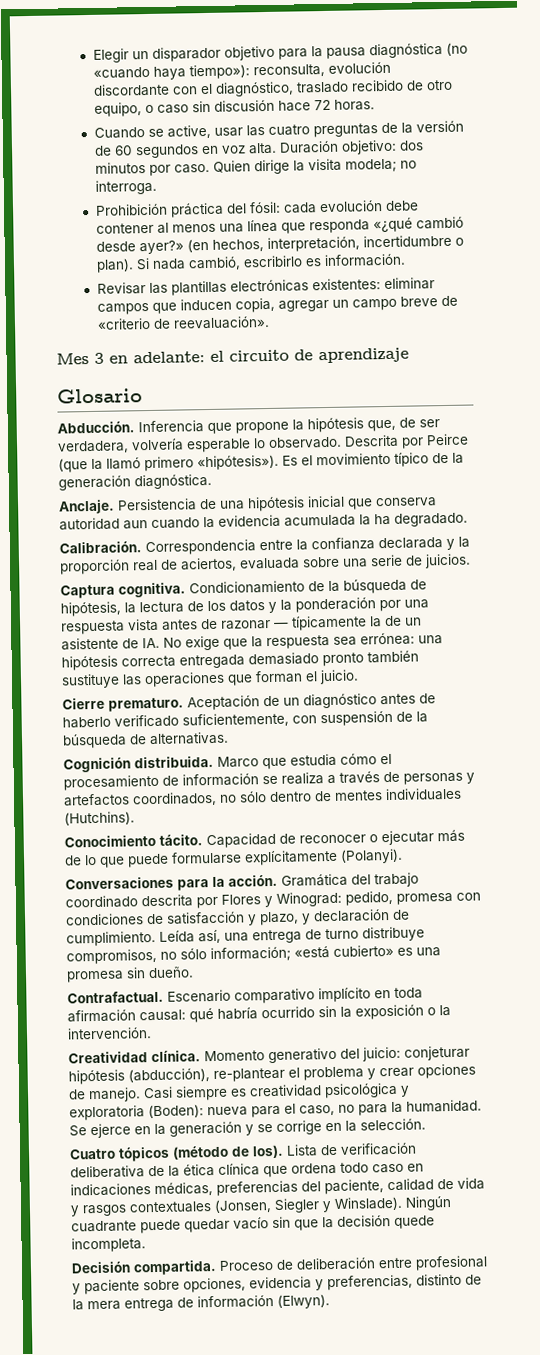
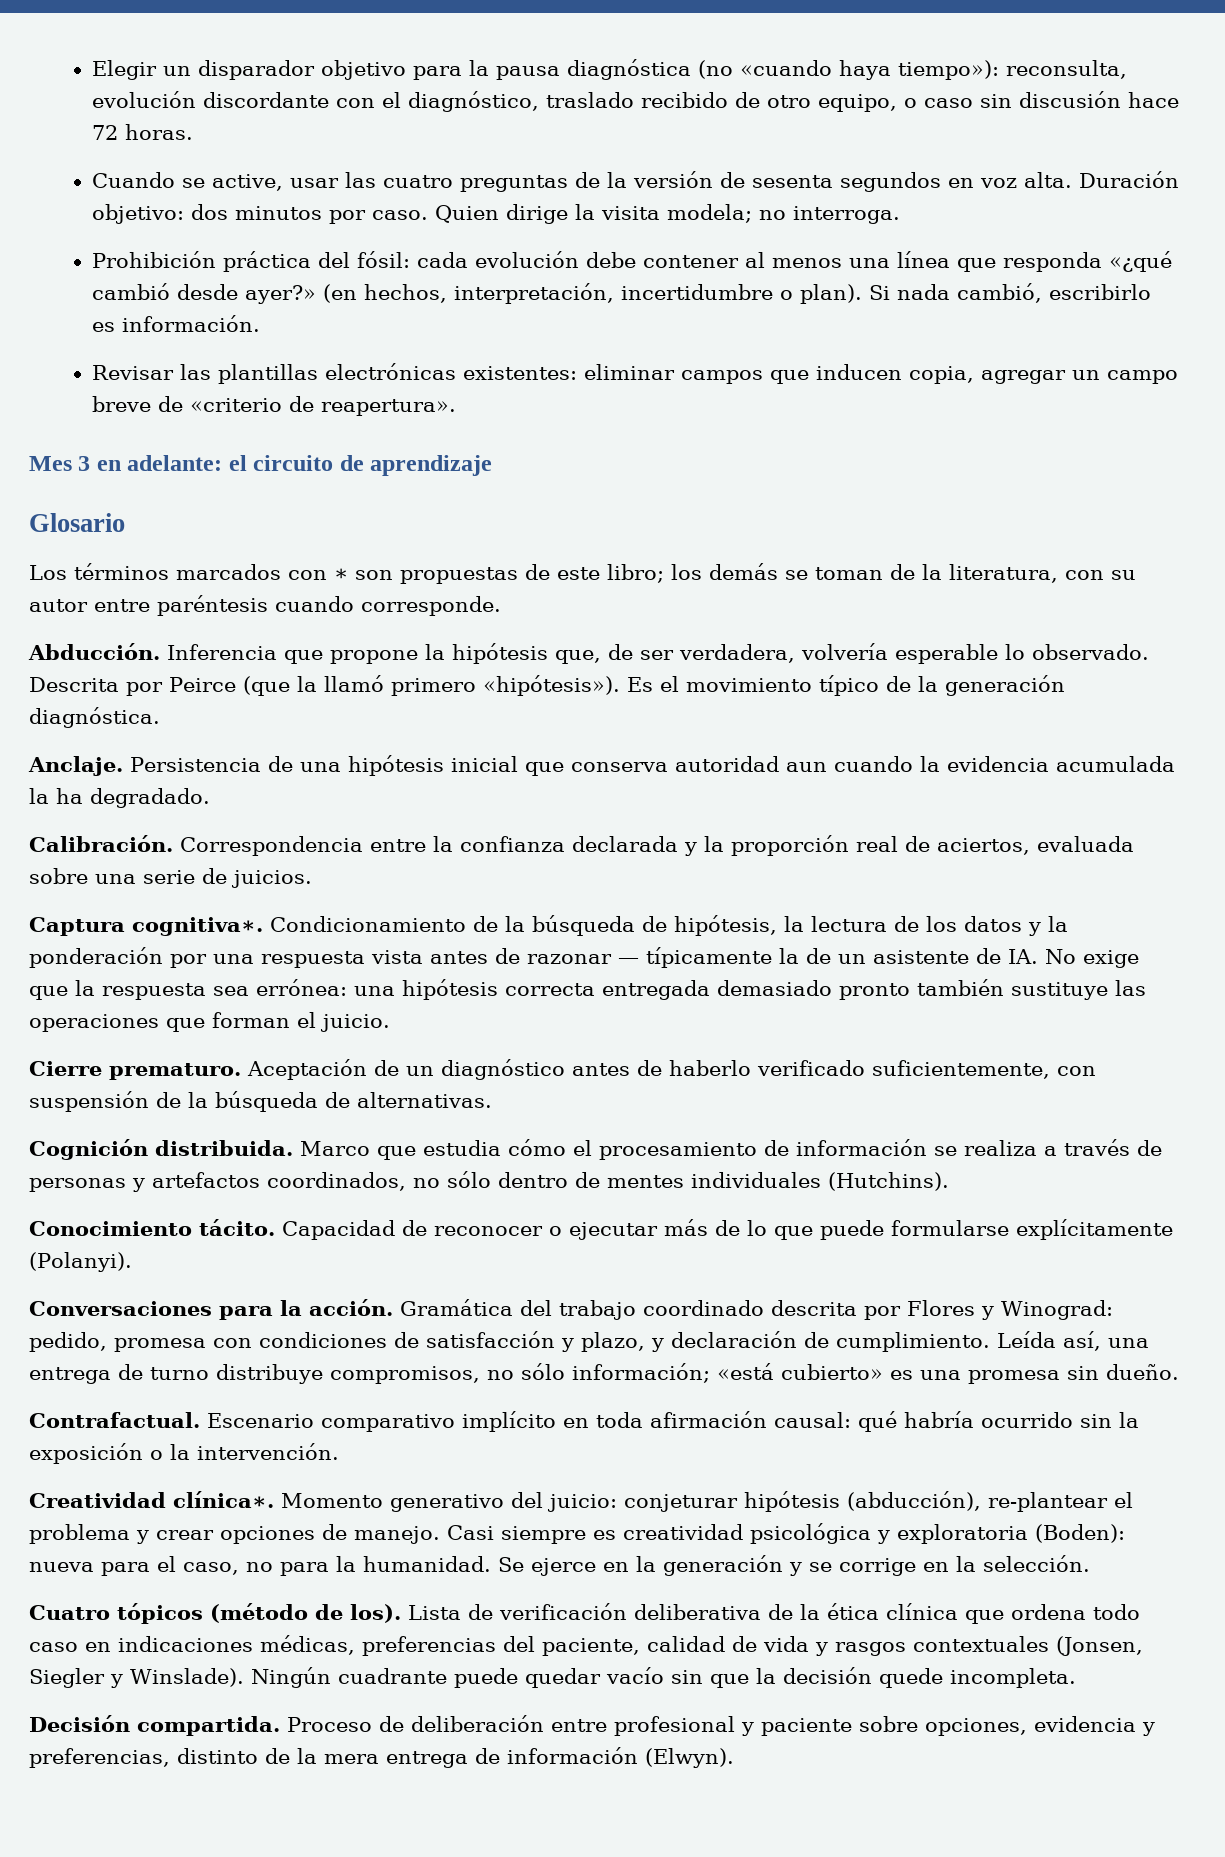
- Cuando se active, usar las cuatro preguntas de la versión de 60 segundos en voz alta.
+ Cuando se active, usar las cuatro preguntas de la versión de sesenta segundos en voz alta.
- Revisar las plantillas electrónicas existentes: eliminar campos que inducen copia, agregar un campo breve de «criterio de reevaluación».
+ Revisar las plantillas electrónicas existentes: eliminar campos que inducen copia, agregar un campo breve de «criterio de reapertura».
+ Los términos marcados con ∗ son propuestas de este libro; los demás se toman de la literatura, con su autor entre paréntesis cuando corresponde.
- Captura cognitiva.
+ Captura cognitiva∗.
- Creatividad clínica.
+ Creatividad clínica∗.

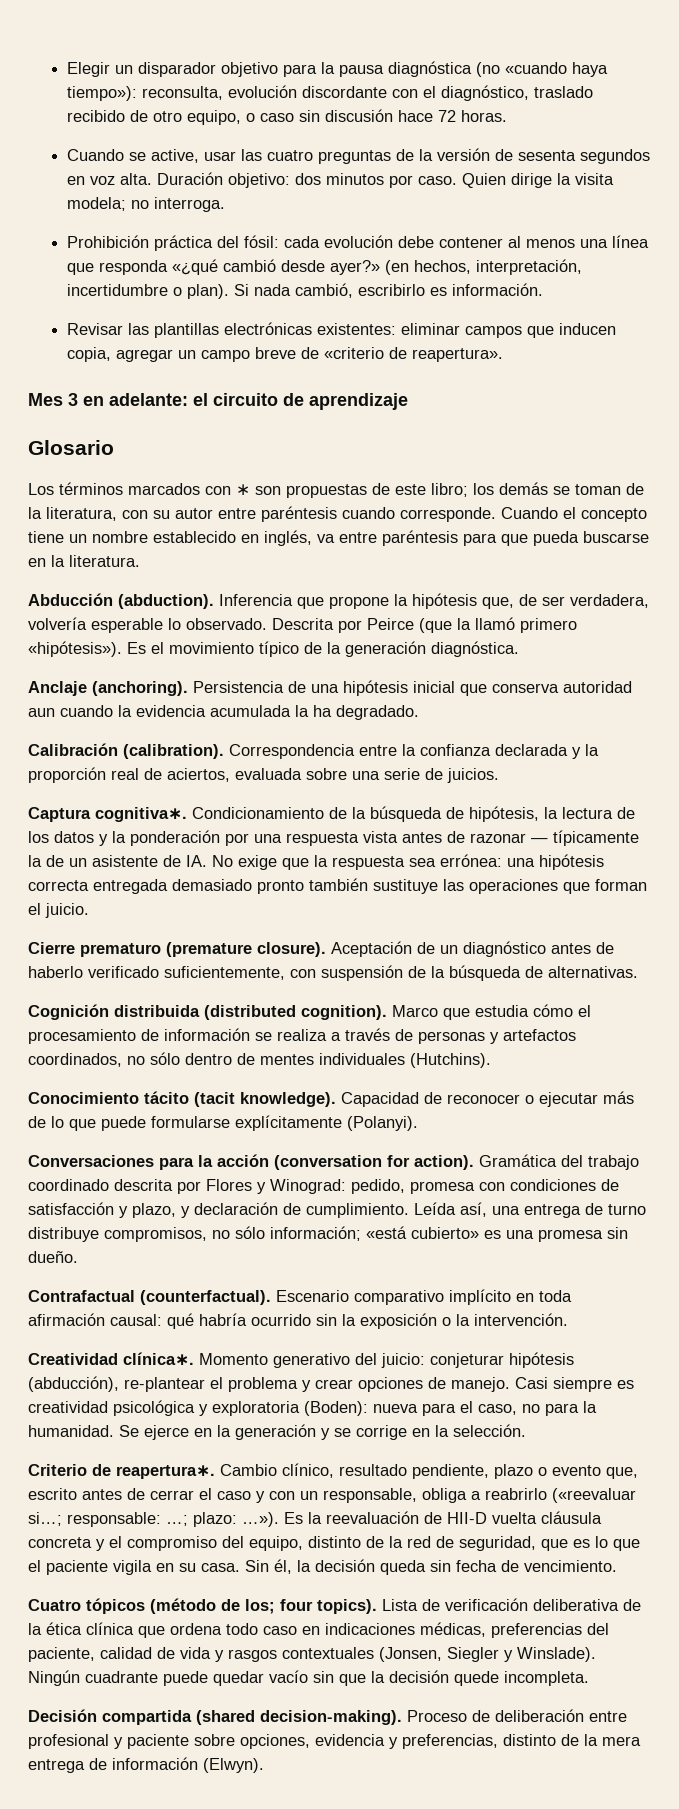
- Los términos marcados con ∗ son propuestas de este libro; los demás se toman de la literatura, con su autor entre paréntesis cuando corresponde.
- Abducción.
+ Los términos marcados con ∗ son propuestas de este libro; los demás se toman de la literatura, con su autor entre paréntesis cuando corresponde. Cuando el concepto tiene un nombre establecido en inglés, va entre paréntesis para que pueda buscarse en la literatura.
+ Abducción (abduction).
- Anclaje.
+ Anclaje (anchoring).
- Calibración.
+ Calibración (calibration).
- Cierre prematuro.
+ Cierre prematuro (premature closure).
- Cognición distribuida.
+ Cognición distribuida (distributed cognition).
- Conocimiento tácito.
+ Conocimiento tácito (tacit knowledge).
- Conversaciones para la acción.
+ Conversaciones para la acción (conversation for action).
- Contrafactual.
+ Contrafactual (counterfactual).
+ Criterio de reapertura∗. Cambio clínico, resultado pendiente, plazo o evento que, escrito antes de cerrar el caso y con un responsable, obliga a reabrirlo («reevaluar si…; responsable: …; plazo: …»). Es la reevaluación de HII-D vuelta cláusula concreta y el compromiso del equipo, distinto de la red de seguridad, que es lo que el paciente vigila en su casa. Sin él, la decisión queda sin fecha de vencimiento.
- Cuatro tópicos (método de los).
+ Cuatro tópicos (método de los; four topics).
- Decisión compartida.
+ Decisión compartida (shared decision-making).

